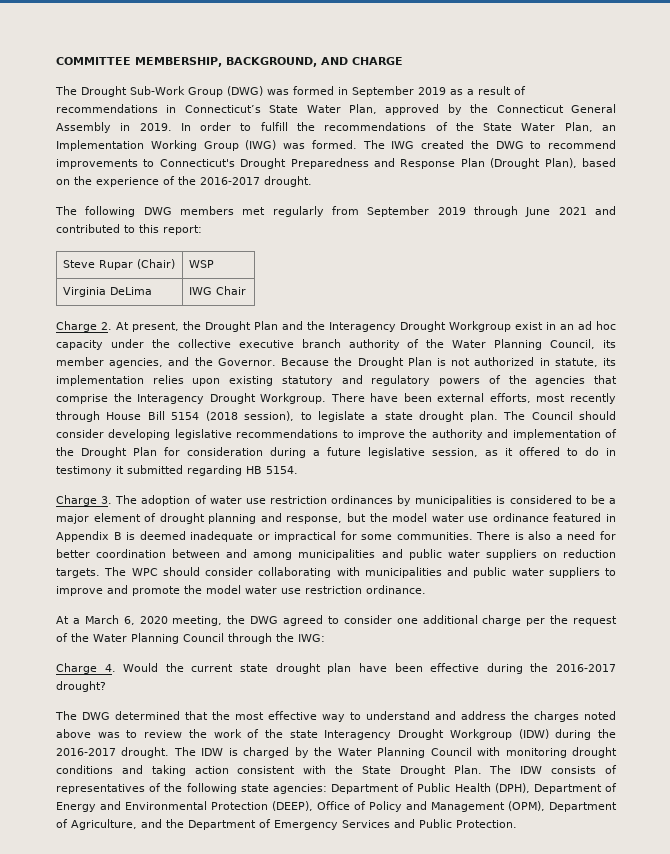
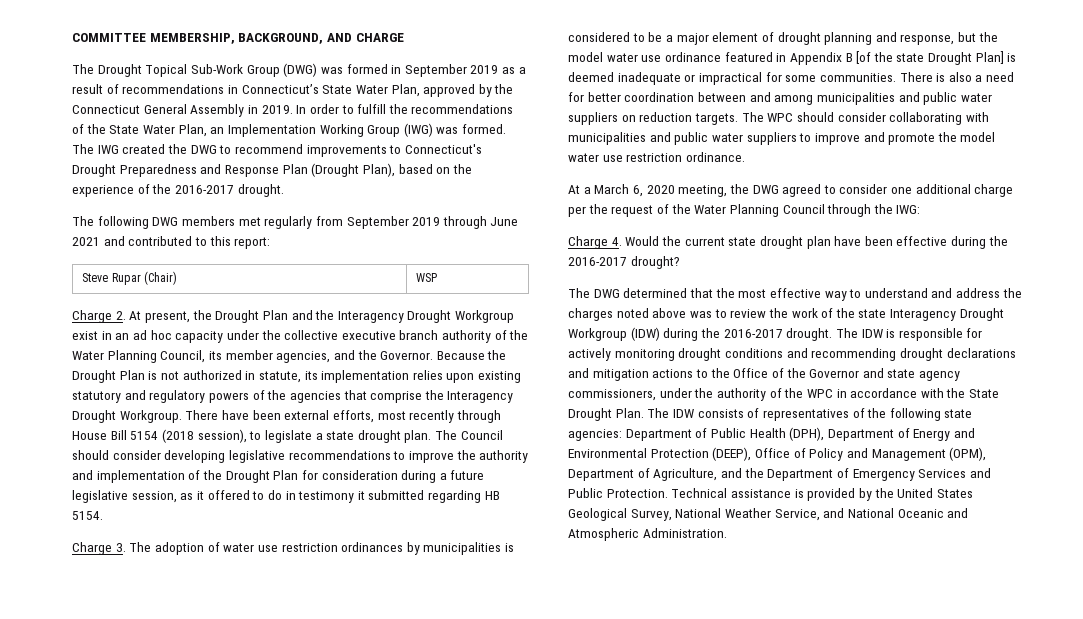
- The Drought Sub-Work Group (DWG) was formed in September 2019 as a result of recommendations in Connecticut’s State Water Plan, approved by the Connecticut General Assembly in 2019.
+ The Drought Topical Sub-Work Group (DWG) was formed in September 2019 as a result of recommendations in Connecticut’s State Water Plan, approved by the Connecticut General Assembly in 2019.
- Virginia DeLima | IWG Chair
- Charge 3. The adoption of water use restriction ordinances by municipalities is considered to be a major element of drought planning and response, but the model water use ordinance featured in Appendix B is deemed inadequate or impractical for some communities.
+ Charge 3. The adoption of water use restriction ordinances by municipalities is considered to be a major element of drought planning and response, but the model water use ordinance featured in Appendix B [of the state Drought Plan] is deemed inadequate or impractical for some communities.
- The IDW is charged by the Water Planning Council with monitoring drought conditions and taking action consistent with the State Drought Plan.
+ The IDW is responsible for actively monitoring drought conditions and recommending drought declarations and mitigation actions to the Office of the Governor and state agency commissioners, under the authority of the WPC in accordance with the State Drought Plan.
+ Technical assistance is provided by the United States Geological Survey, National Weather Service, and National Oceanic and Atmospheric Administration.

